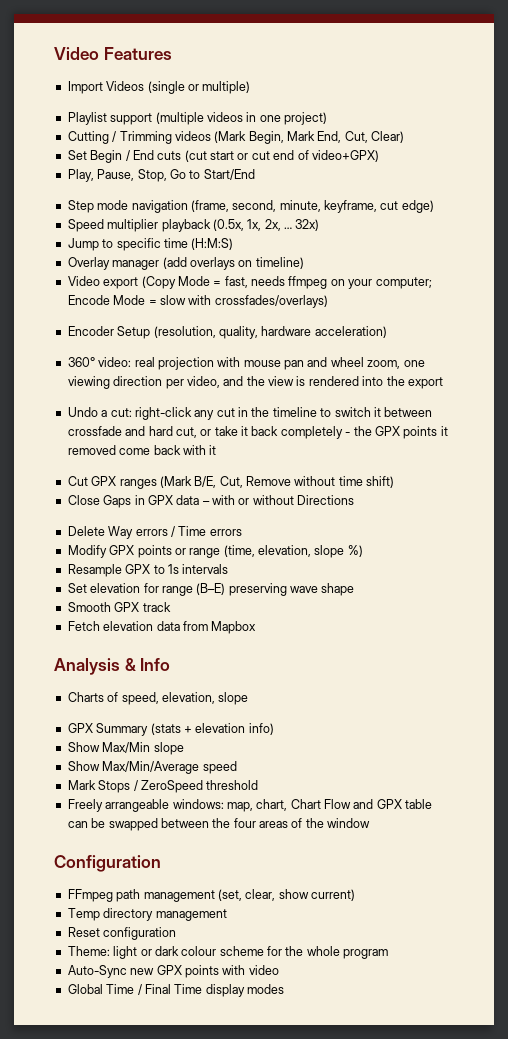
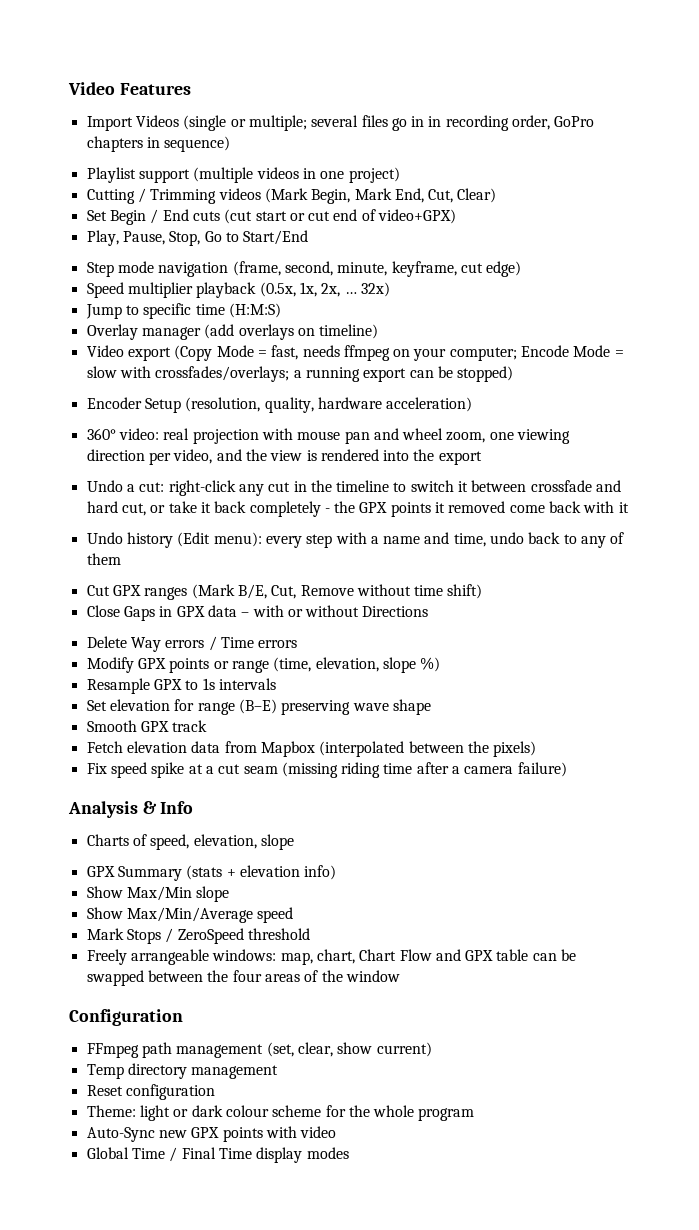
- Import Videos (single or multiple)
+ Import Videos (single or multiple; several files go in in recording order, GoPro chapters in sequence)
- Video export (Copy Mode = fast, needs ffmpeg on your computer; Encode Mode = slow with crossfades/overlays)
+ Video export (Copy Mode = fast, needs ffmpeg on your computer; Encode Mode = slow with crossfades/overlays; a running export can be stopped)
+ Undo history (Edit menu): every step with a name and time, undo back to any of them
- Fetch elevation data from Mapbox
+ Fetch elevation data from Mapbox (interpolated between the pixels)
+ Fix speed spike at a cut seam (missing riding time after a camera failure)

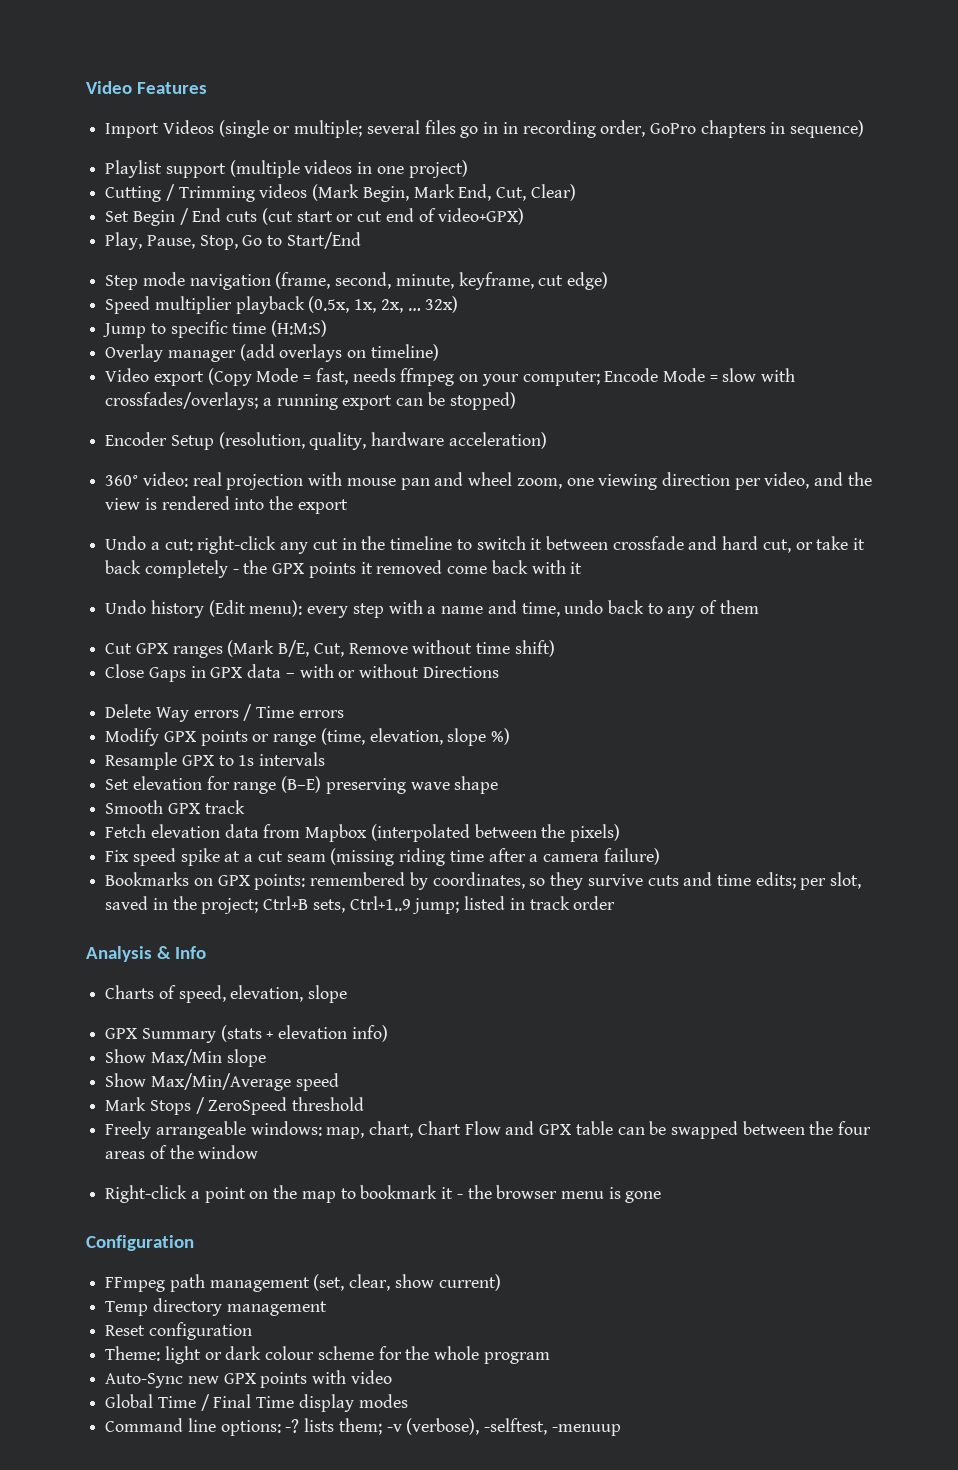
+ Bookmarks on GPX points: remembered by coordinates, so they survive cuts and time edits; per slot, saved in the project; Ctrl+B sets, Ctrl+1..9 jump; listed in track order
+ Right-click a point on the map to bookmark it - the browser menu is gone
+ Command line options: -? lists them; -v (verbose), -selftest, -menuup

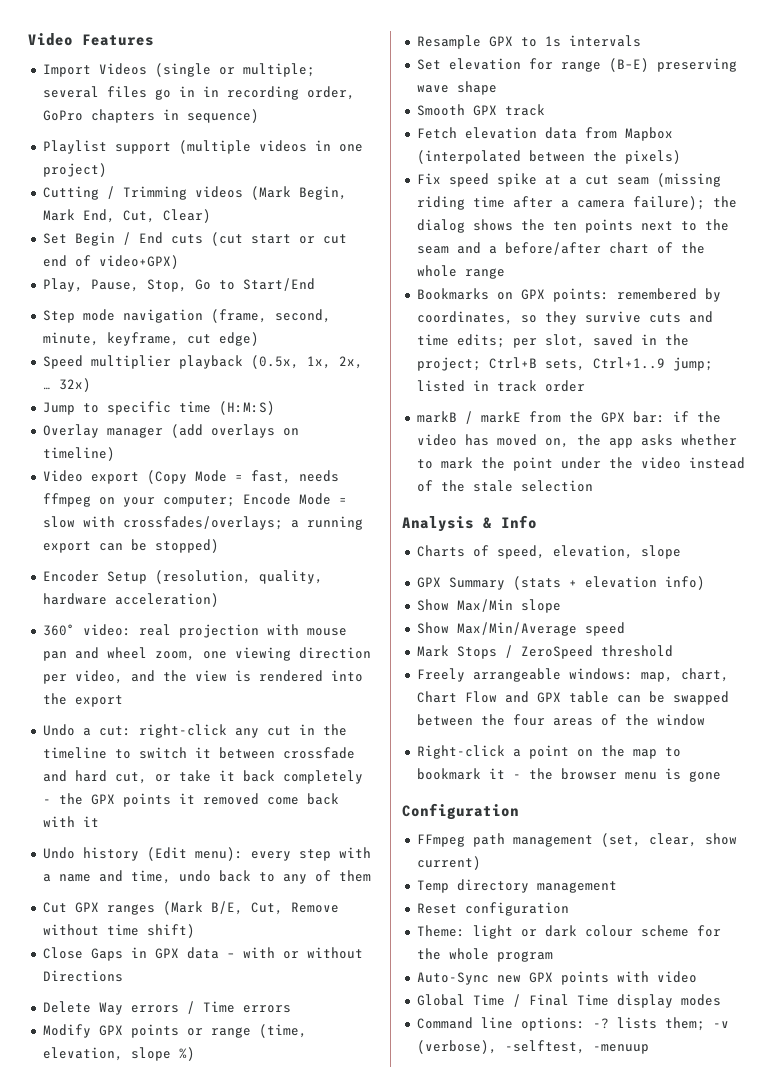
- Fix speed spike at a cut seam (missing riding time after a camera failure)
+ Fix speed spike at a cut seam (missing riding time after a camera failure); the dialog shows the ten points next to the seam and a before/after chart of the whole range
+ markB / markE from the GPX bar: if the video has moved on, the app asks whether to mark the point under the video instead of the stale selection

